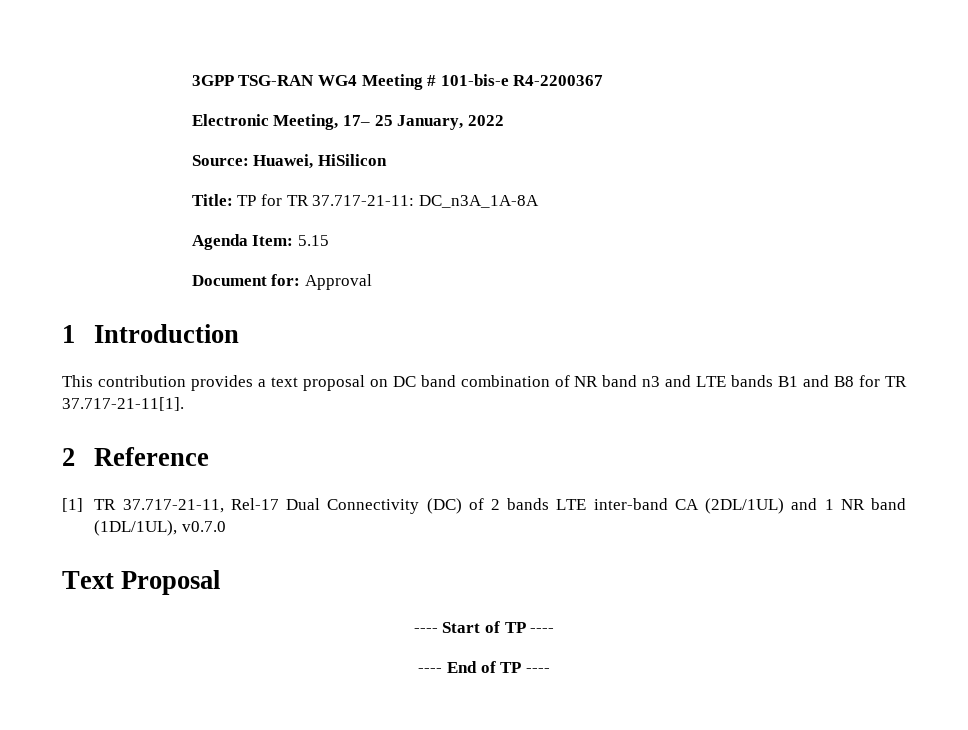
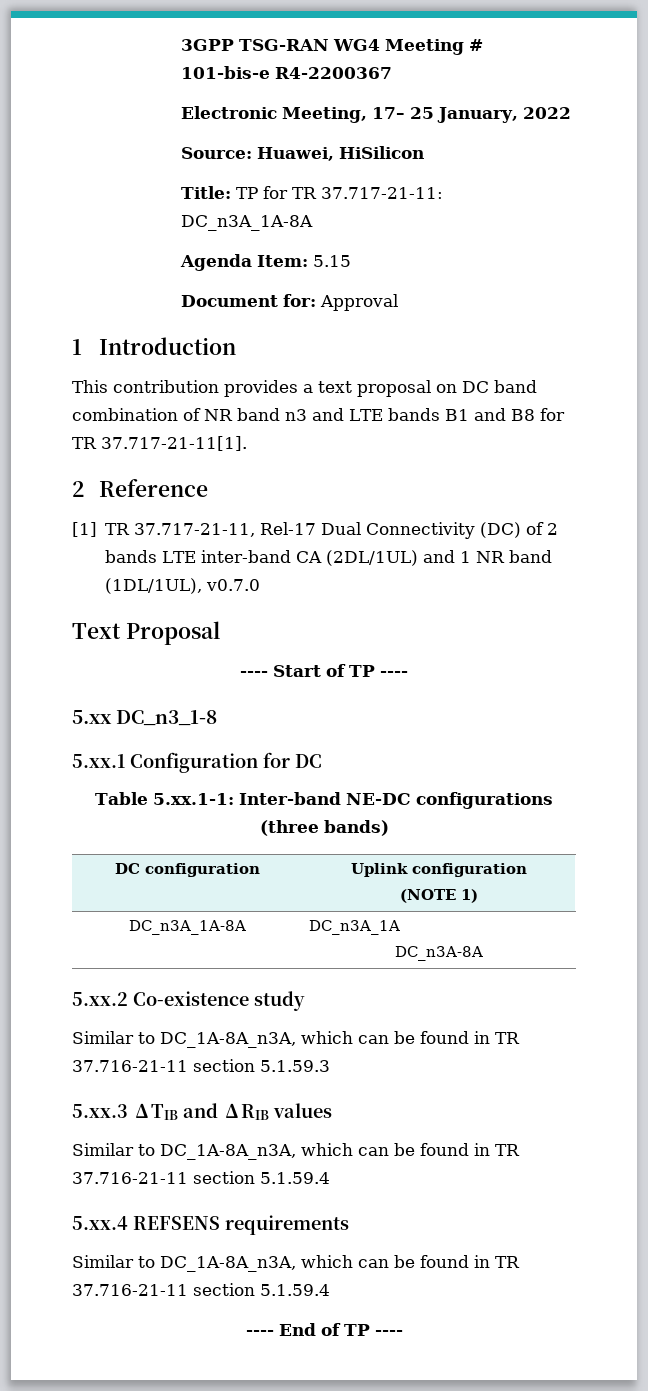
+ 5.xx DC_n3_1-8
+ 5.xx.1 Configuration for DC
+ Table 5.xx.1-1: Inter-band NE-DC configurations (three bands)
+ DC configuration | Uplink configuration
+ (NOTE 1)
+ DC_n3A_1A-8A | DC_n3A_1A
+ DC_n3A-8A
+ 5.xx.2 Co-existence study
+ Similar to DC_1A-8A_n3A, which can be found in TR 37.716-21-11 section 5.1.59.3
+ 5.xx.3 ∆TIB and ∆RIB values
+ Similar to DC_1A-8A_n3A, which can be found in TR 37.716-21-11 section 5.1.59.4
+ 5.xx.4 REFSENS requirements
+ Similar to DC_1A-8A_n3A, which can be found in TR 37.716-21-11 section 5.1.59.4

